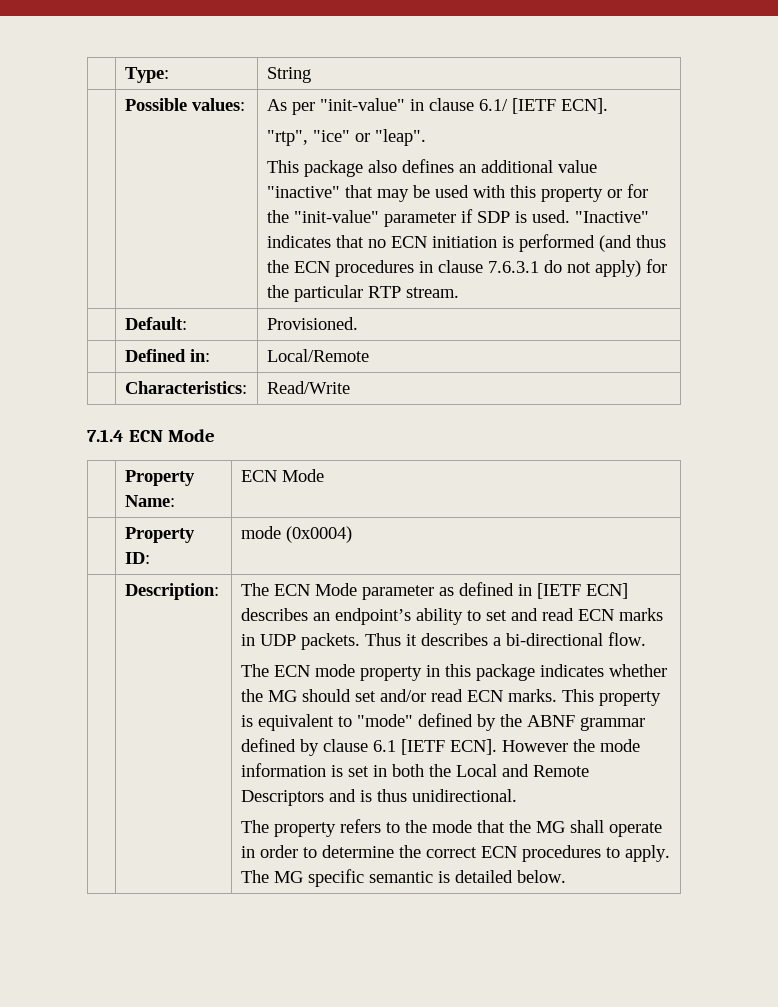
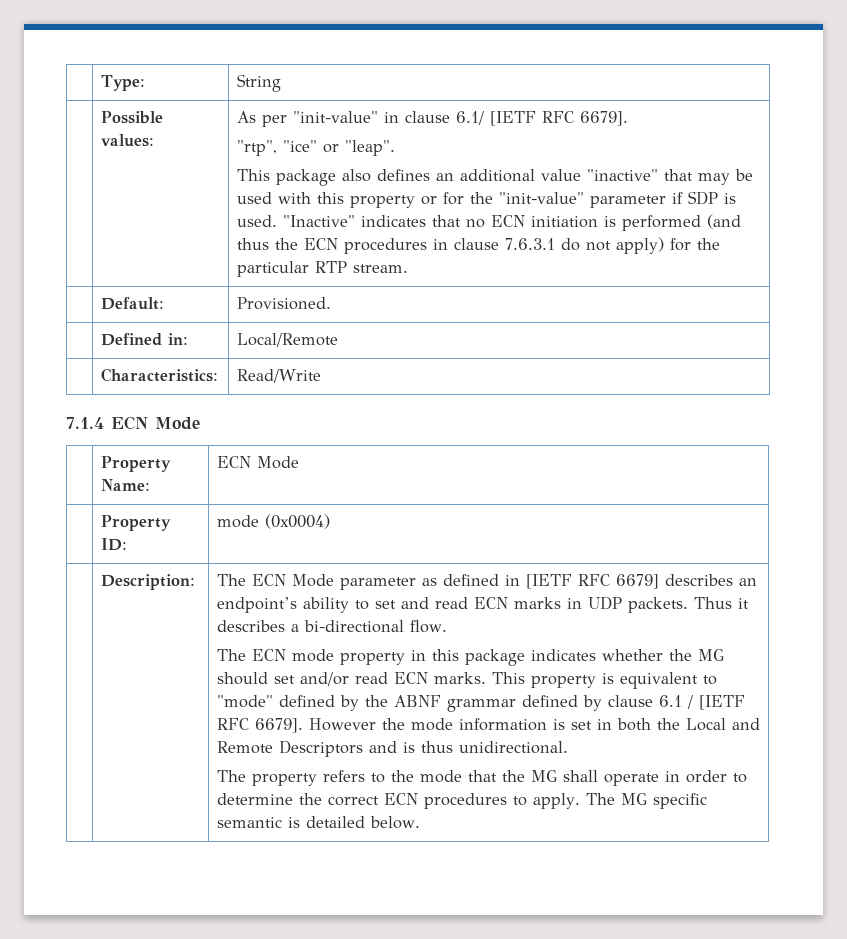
- As per "init-value" in clause 6.1/ [IETF ECN].
+ As per "init-value" in clause 6.1/ [IETF RFC 6679].
- The ECN Mode parameter as defined in [IETF ECN] describes an endpoint’s ability to set and read ECN marks in UDP packets.
+ The ECN Mode parameter as defined in [IETF RFC 6679] describes an endpoint’s ability to set and read ECN marks in UDP packets.
- This property is equivalent to "mode" defined by the ABNF grammar defined by clause 6.1 [IETF ECN].
+ This property is equivalent to "mode" defined by the ABNF grammar defined by clause 6.1 / [IETF RFC 6679].

